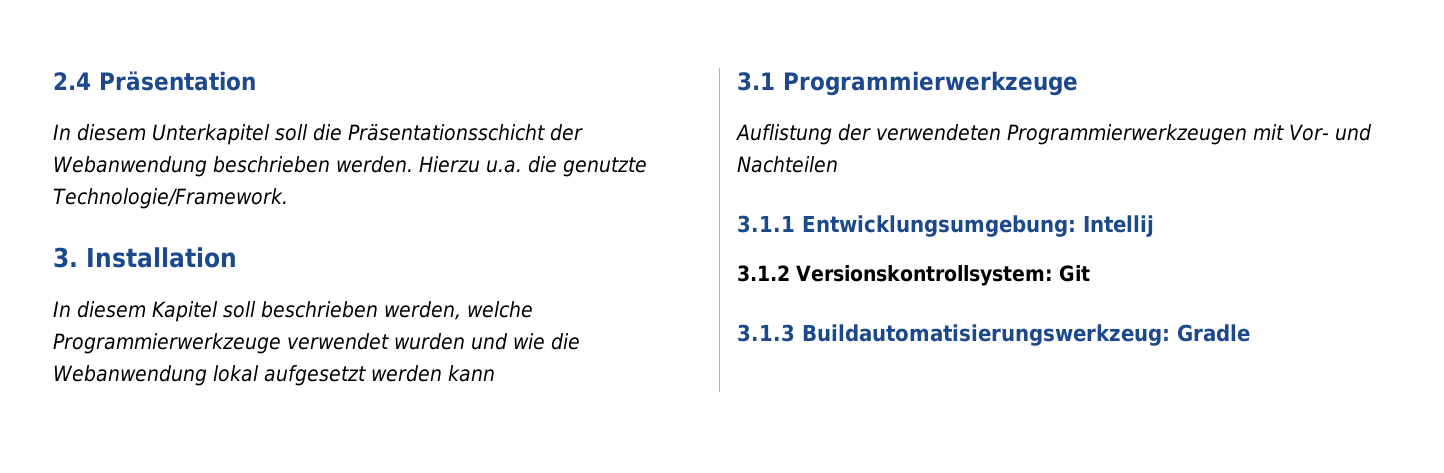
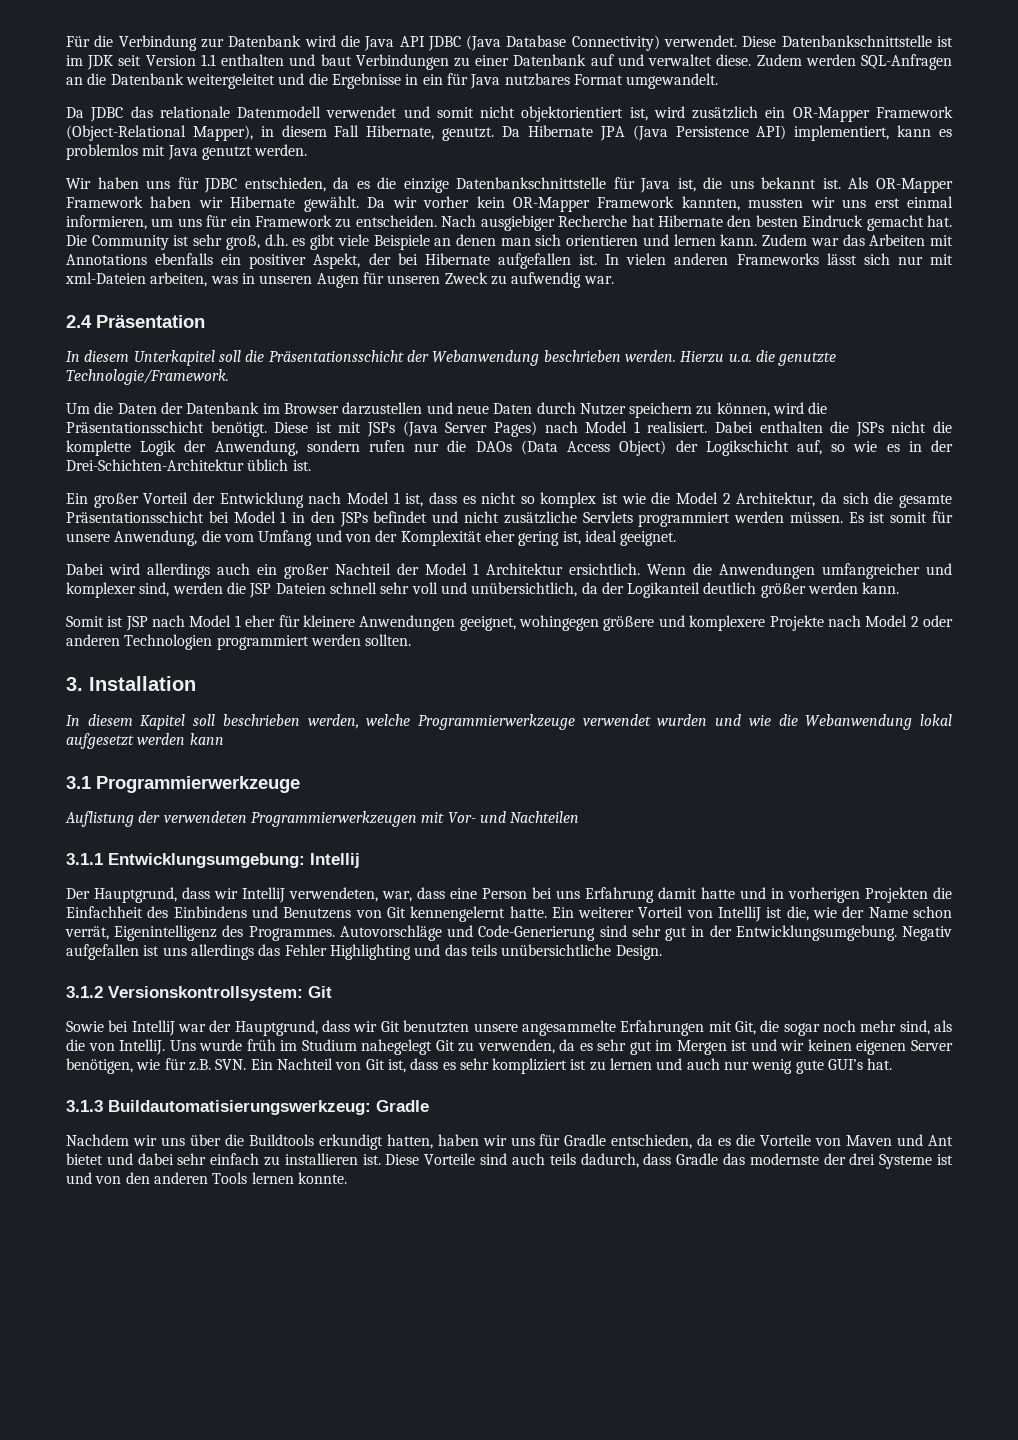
+ Für die Verbindung zur Datenbank wird die Java API JDBC (Java Database Connectivity) verwendet. Diese Datenbankschnittstelle ist im JDK seit Version 1.1 enthalten und baut Verbindungen zu einer Datenbank auf und verwaltet diese. Zudem werden SQL-Anfragen an die Datenbank weitergeleitet und die Ergebnisse in ein für Java nutzbares Format umgewandelt.
+ Da JDBC das relationale Datenmodell verwendet und somit nicht objektorientiert ist, wird zusätzlich ein OR-Mapper Framework (Object-Relational Mapper), in diesem Fall Hibernate, genutzt. Da Hibernate JPA (Java Persistence API) implementiert, kann es problemlos mit Java genutzt werden.
+ Wir haben uns für JDBC entschieden, da es die einzige Datenbankschnittstelle für Java ist, die uns bekannt ist. Als OR-Mapper Framework haben wir Hibernate gewählt. Da wir vorher kein OR-Mapper Framework kannten, mussten wir uns erst einmal informieren, um uns für ein Framework zu entscheiden. Nach ausgiebiger Recherche hat Hibernate den besten Eindruck gemacht hat. Die Community ist sehr groß, d.h. es gibt viele Beispiele an denen man sich orientieren und lernen kann. Zudem war das Arbeiten mit Annotations ebenfalls ein positiver Aspekt, der bei Hibernate aufgefallen ist. In vielen anderen Frameworks lässt sich nur mit xml-Dateien arbeiten, was in unseren Augen für unseren Zweck zu aufwendig war.
+ Um die Daten der Datenbank im Browser darzustellen und neue Daten durch Nutzer speichern zu können, wird die Präsentationsschicht benötigt. Diese ist mit JSPs (Java Server Pages) nach Model 1 realisiert. Dabei enthalten die JSPs nicht die komplette Logik der Anwendung, sondern rufen nur die DAOs (Data Access Object) der Logikschicht auf, so wie es in der Drei-Schichten-Architektur üblich ist.
+ Ein großer Vorteil der Entwicklung nach Model 1 ist, dass es nicht so komplex ist wie die Model 2 Architektur, da sich die gesamte Präsentationsschicht bei Model 1 in den JSPs befindet und nicht zusätzliche Servlets programmiert werden müssen. Es ist somit für unsere Anwendung, die vom Umfang und von der Komplexität eher gering ist, ideal geeignet.
+ Dabei wird allerdings auch ein großer Nachteil der Model 1 Architektur ersichtlich. Wenn die Anwendungen umfangreicher und komplexer sind, werden die JSP Dateien schnell sehr voll und unübersichtlich, da der Logikanteil deutlich größer werden kann.
+ Somit ist JSP nach Model 1 eher für kleinere Anwendungen geeignet, wohingegen größere und komplexere Projekte nach Model 2 oder anderen Technologien programmiert werden sollten.
+ Der Hauptgrund, dass wir IntelliJ verwendeten, war, dass eine Person bei uns Erfahrung damit hatte und in vorherigen Projekten die Einfachheit des Einbindens und Benutzens von Git kennengelernt hatte. Ein weiterer Vorteil von IntelliJ ist die, wie der Name schon verrät, Eigenintelligenz des Programmes. Autovorschläge und Code-Generierung sind sehr gut in der Entwicklungsumgebung. Negativ aufgefallen ist uns allerdings das Fehler Highlighting und das teils unübersichtliche Design.
  3.1.2 Versionskontrollsystem: Git
+ Sowie bei IntelliJ war der Hauptgrund, dass wir Git benutzten unsere angesammelte Erfahrungen mit Git, die sogar noch mehr sind, als die von IntelliJ. Uns wurde früh im Studium nahegelegt Git zu verwenden, da es sehr gut im Mergen ist und wir keinen eigenen Server benötigen, wie für z.B. SVN. Ein Nachteil von Git ist, dass es sehr kompliziert ist zu lernen und auch nur wenig gute GUI’s hat.
  3.1.3 Buildautomatisierungswerkzeug: Gradle
+ Nachdem wir uns über die Buildtools erkundigt hatten, haben wir uns für Gradle entschieden, da es die Vorteile von Maven und Ant bietet und dabei sehr einfach zu installieren ist. Diese Vorteile sind auch teils dadurch, dass Gradle das modernste der drei Systeme ist und von den anderen Tools lernen konnte.

